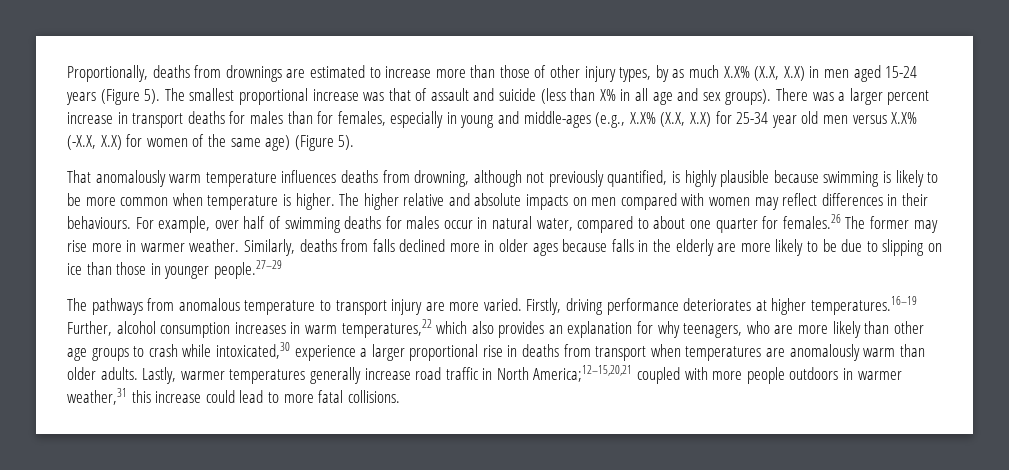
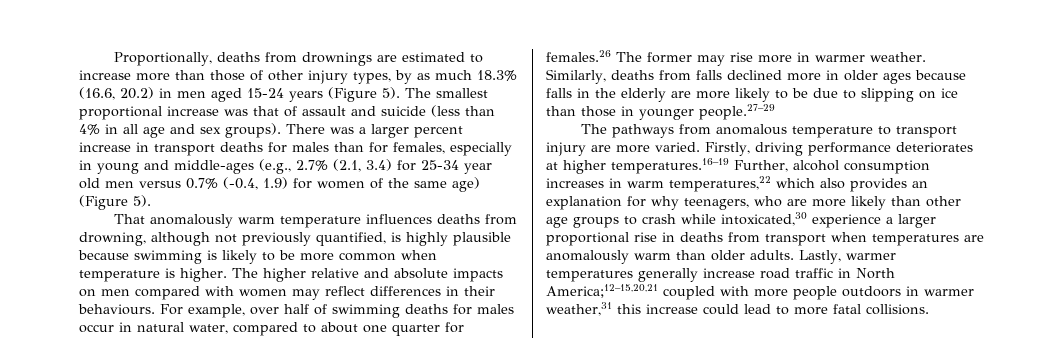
- Proportionally, deaths from drownings are estimated to increase more than those of other injury types, by as much X.X% (X.X, X.X) in men aged 15-24 years (Figure 5).
+ Proportionally, deaths from drownings are estimated to increase more than those of other injury types, by as much 18.3% (16.6, 20.2) in men aged 15-24 years (Figure 5).
- The smallest proportional increase was that of assault and suicide (less than X% in all age and sex groups).
+ The smallest proportional increase was that of assault and suicide (less than 4% in all age and sex groups).
- There was a larger percent increase in transport deaths for males than for females, especially in young and middle-ages (e.g., X.X% (X.X, X.X) for 25-34 year old men versus X.X% (-X.X, X.X) for women of the same age) (Figure 5).
+ There was a larger percent increase in transport deaths for males than for females, especially in young and middle-ages (e.g., 2.7% (2.1, 3.4) for 25-34 year old men versus 0.7% (-0.4, 1.9) for women of the same age) (Figure 5).

